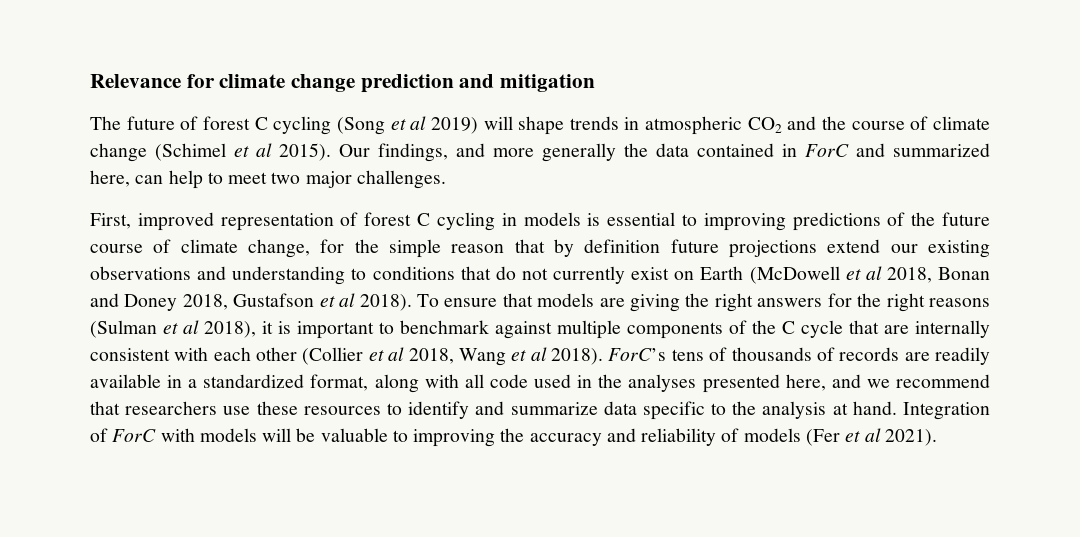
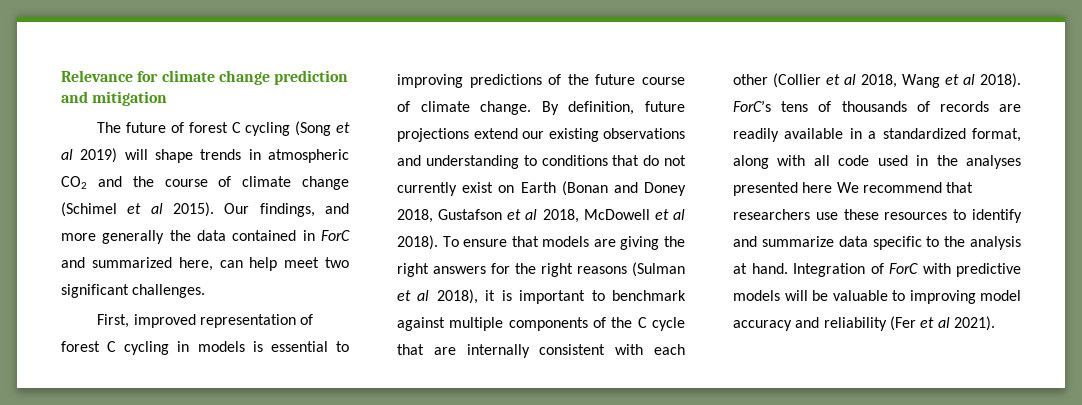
- Our findings, and more generally the data contained in ForC and summarized here, can help to meet two major challenges.
+ Our findings, and more generally the data contained in ForC and summarized here, can help meet two significant challenges.
- First, improved representation of forest C cycling in models is essential to improving predictions of the future course of climate change, for the simple reason that by definition future projections extend our existing observations and understanding to conditions that do not currently exist on Earth (McDowell et al 2018, Bonan and Doney 2018, Gustafson et al 2018).
+ First, improved representation of forest C cycling in models is essential to improving predictions of the future course of climate change. By definition, future projections extend our existing observations and understanding to conditions that do not currently exist on Earth (Bonan and Doney 2018, Gustafson et al 2018, McDowell et al 2018).
- ForC’s tens of thousands of records are readily available in a standardized format, along with all code used in the analyses presented here, and we recommend that researchers use these resources to identify and summarize data specific to the analysis at hand.
+ ForC’s tens of thousands of records are readily available in a standardized format, along with all code used in the analyses presented here We recommend that researchers use these resources to identify and summarize data specific to the analysis at hand.
- Integration of ForC with models will be valuable to improving the accuracy and reliability of models (Fer et al 2021).
+ Integration of ForC with predictive models will be valuable to improving model accuracy and reliability (Fer et al 2021).

